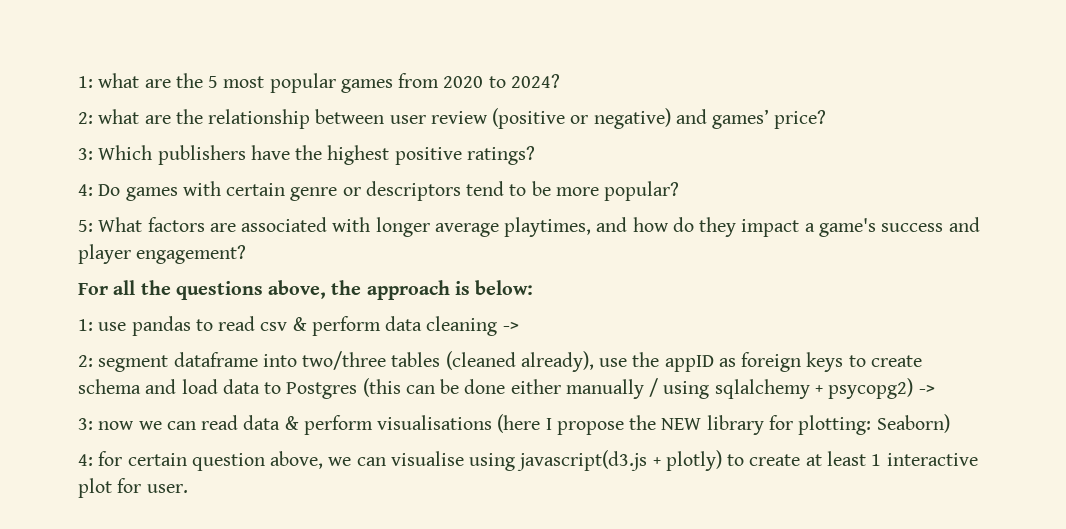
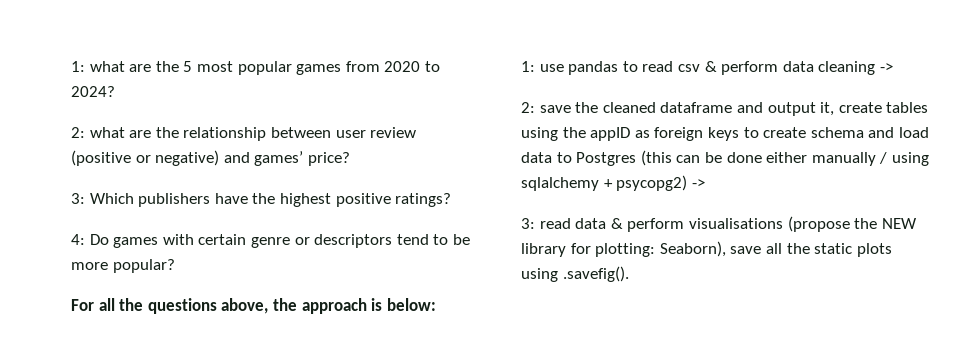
- 5: What factors are associated with longer average playtimes, and how do they impact a game's success and player engagement?
- 2: segment dataframe into two/three tables (cleaned already), use the appID as foreign keys to create schema and load data to Postgres (this can be done either manually / using sqlalchemy + psycopg2) ->
+ 2: save the cleaned dataframe and output it, create tables using the appID as foreign keys to create schema and load data to Postgres (this can be done either manually / using sqlalchemy + psycopg2) ->
- 3: now we can read data & perform visualisations (here I propose the NEW library for plotting: Seaborn)
- 4: for certain question above, we can visualise using javascript(d3.js + plotly) to create at least 1 interactive plot for user.
+ 3: read data & perform visualisations (propose the NEW library for plotting: Seaborn), save all the static plots using .savefig().

